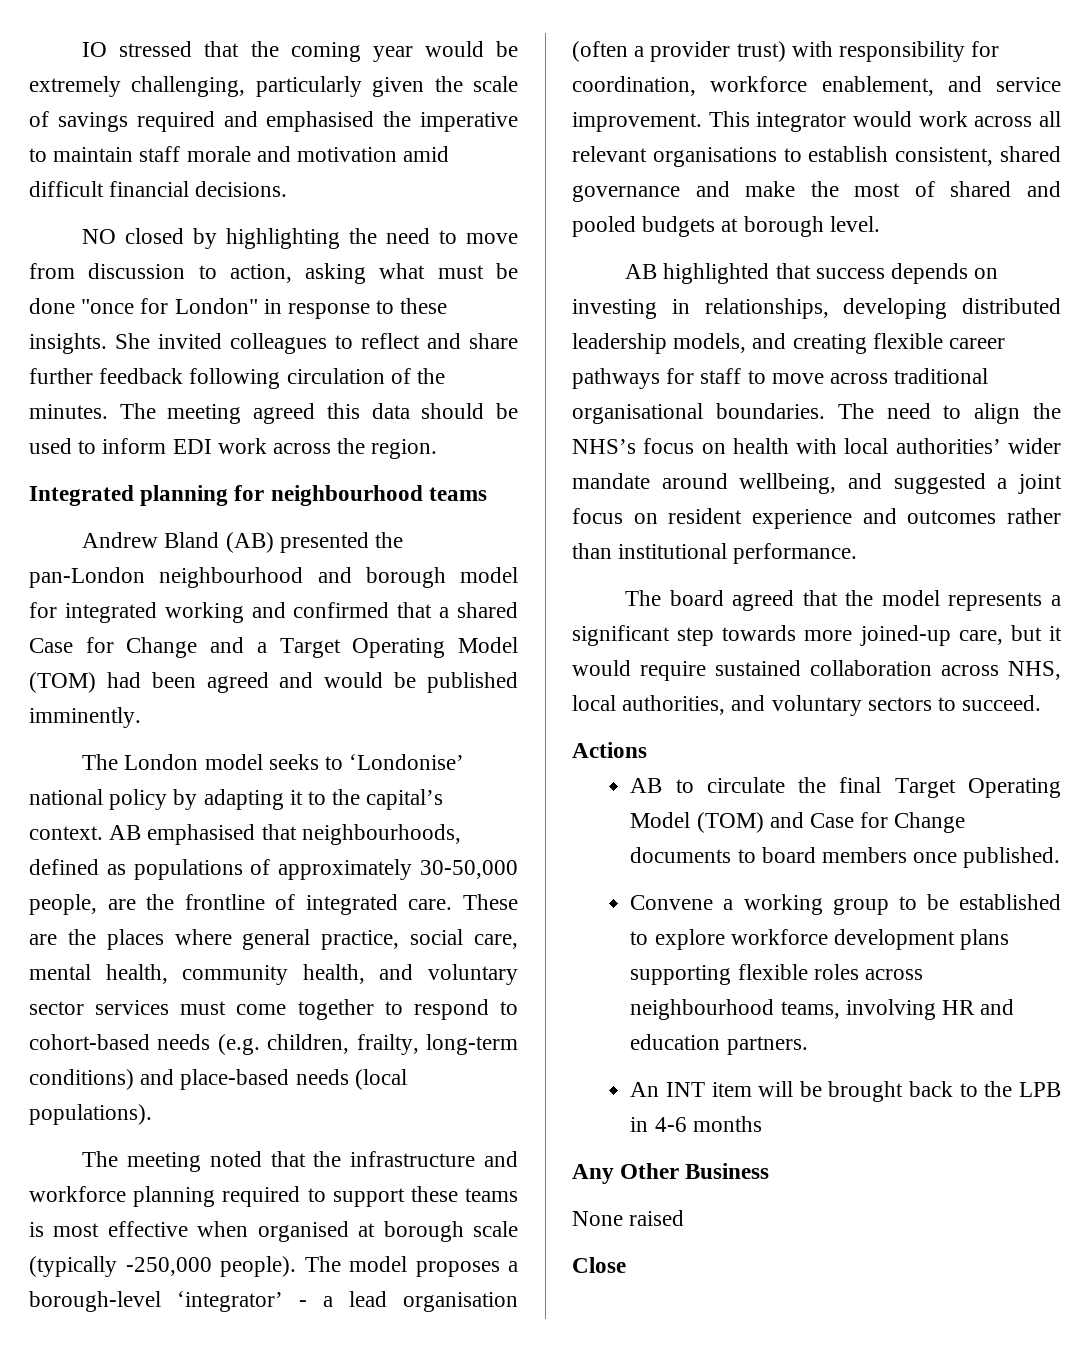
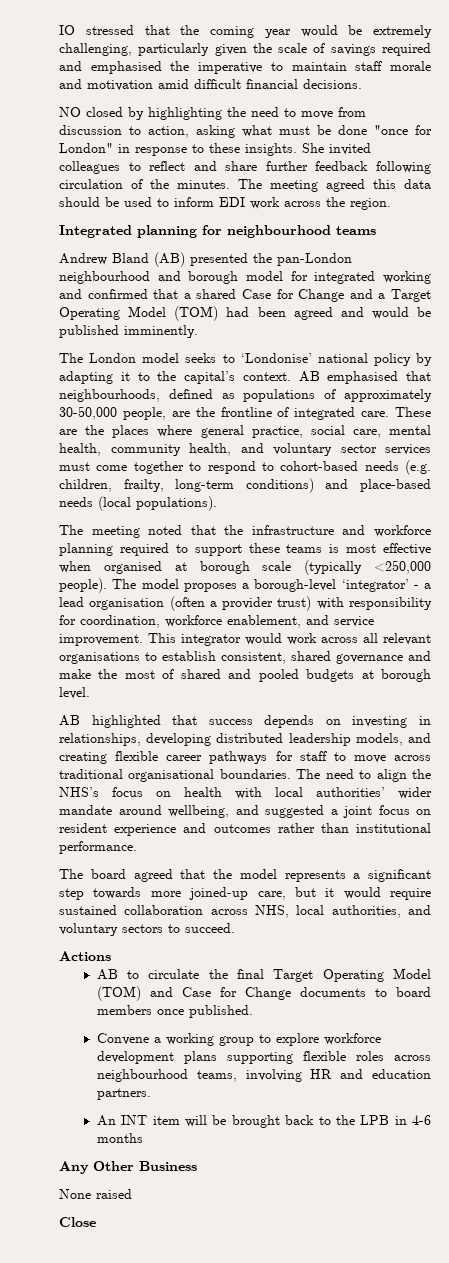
- The meeting noted that the infrastructure and workforce planning required to support these teams is most effective when organised at borough scale (typically -250,000 people).
+ The meeting noted that the infrastructure and workforce planning required to support these teams is most effective when organised at borough scale (typically <250,000 people).
- Convene a working group to be established to explore workforce development plans supporting flexible roles across neighbourhood teams, involving HR and education partners.
+ Convene a working group to explore workforce development plans supporting flexible roles across neighbourhood teams, involving HR and education partners.

